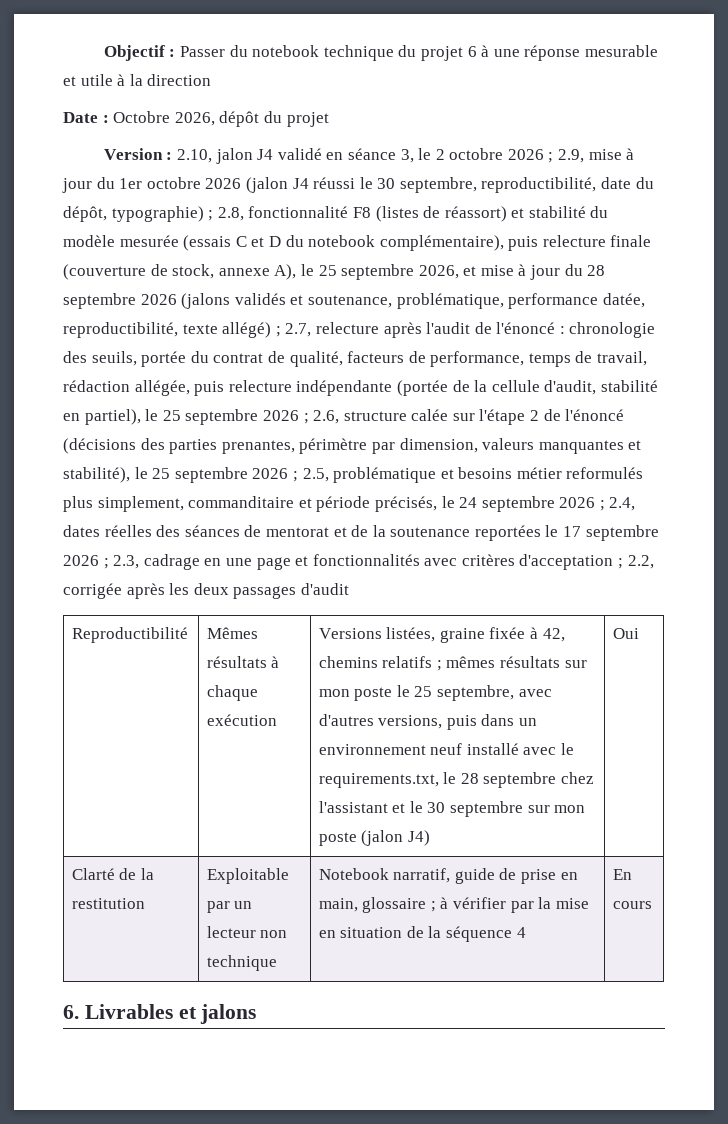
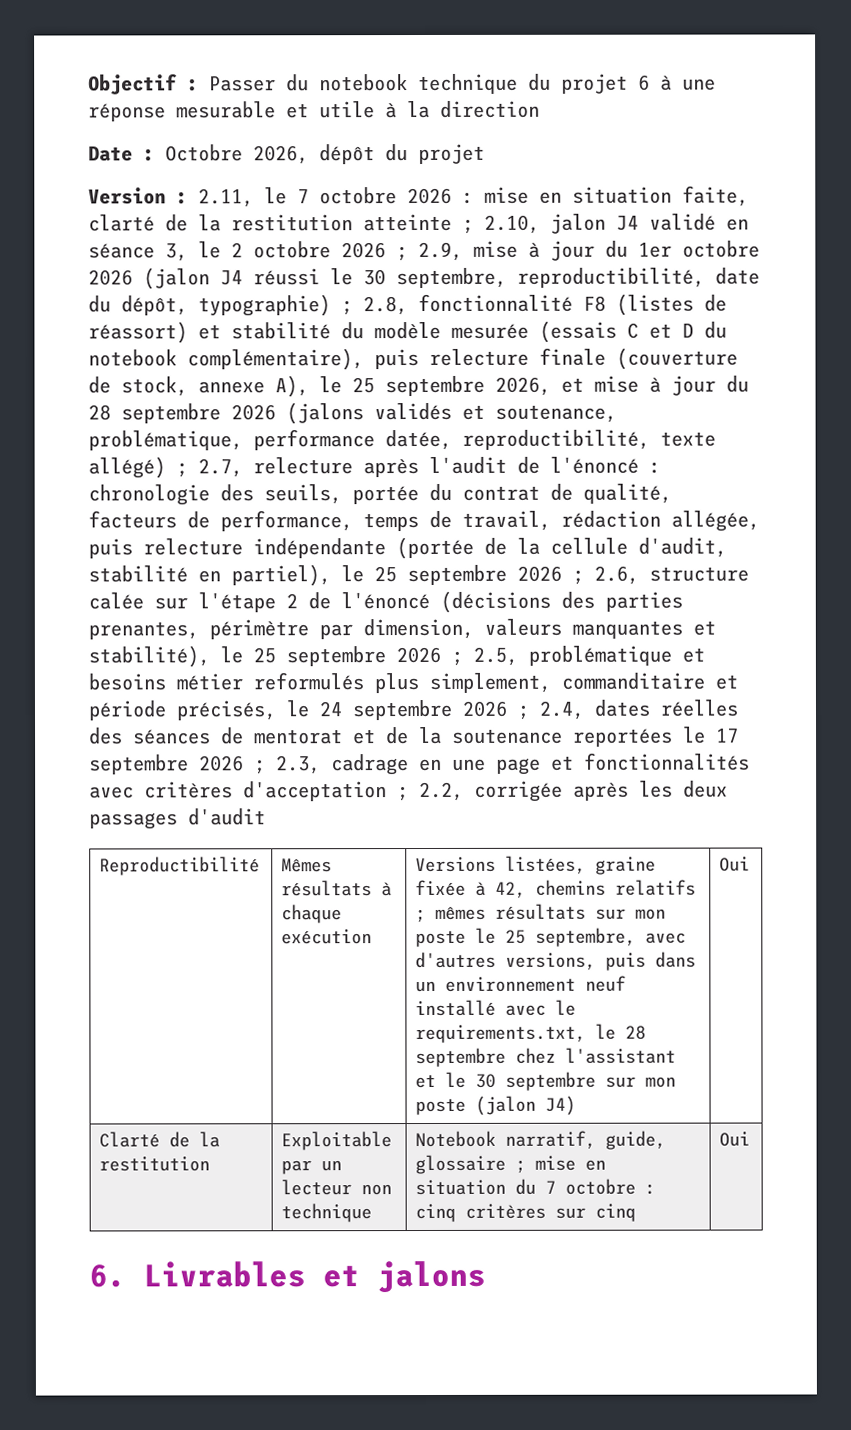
+ 2.11, le 7 octobre 2026 : mise en situation faite, clarté de la restitution atteinte ;
- Clarté de la restitution | Exploitable par un lecteur non technique | Notebook narratif, guide de prise en main, glossaire ; à vérifier par la mise en situation de la séquence 4 | En cours
+ Clarté de la restitution | Exploitable par un lecteur non technique | Notebook narratif, guide, glossaire ; mise en situation du 7 octobre : cinq critères sur cinq | Oui

